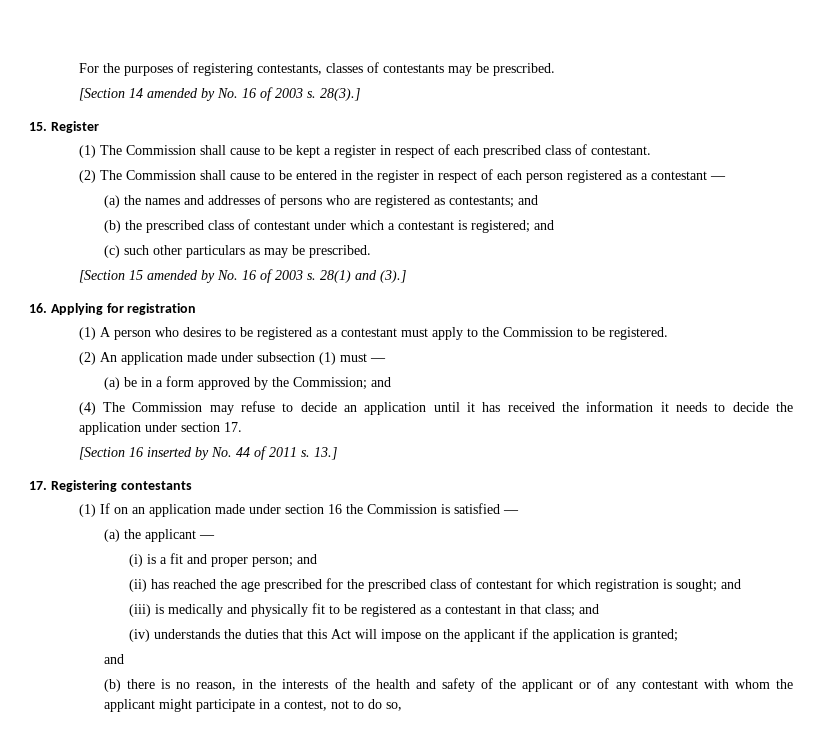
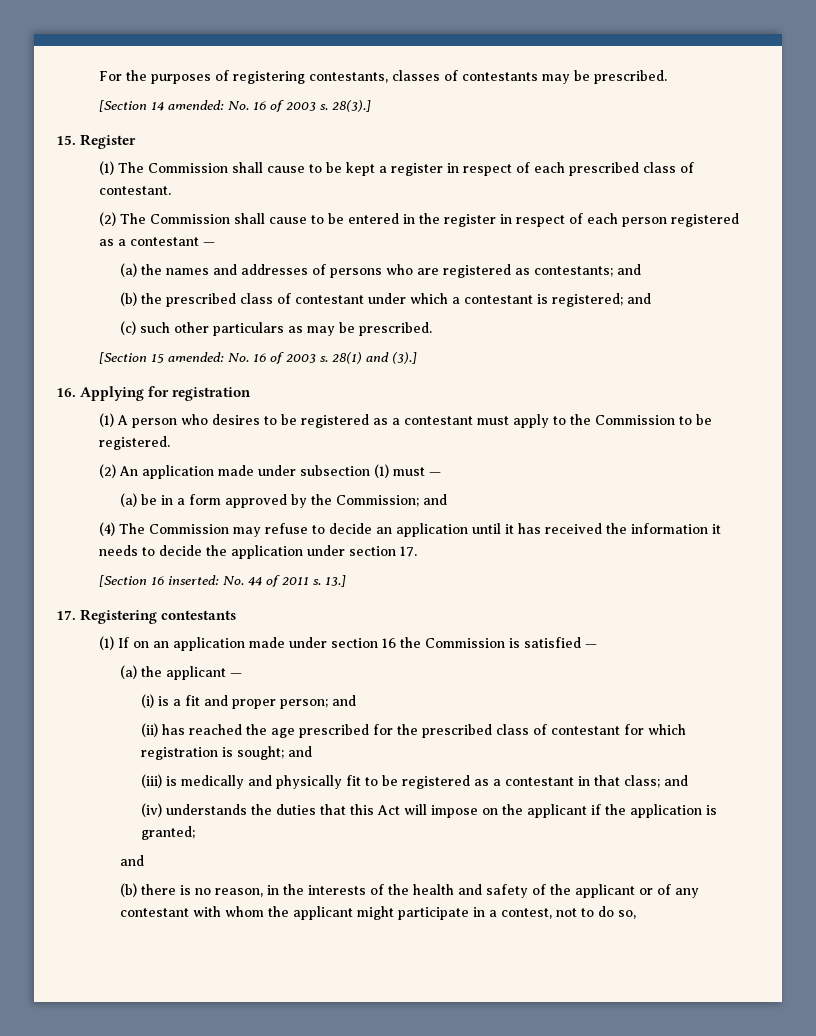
- [Section 14 amended by No. 16 of 2003 s.
+ [Section 14 amended: No. 16 of 2003 s.
- [Section 15 amended by No. 16 of 2003 s.
+ [Section 15 amended: No. 16 of 2003 s.
- [Section 16 inserted by No. 44 of 2011 s.
+ [Section 16 inserted: No. 44 of 2011 s.

